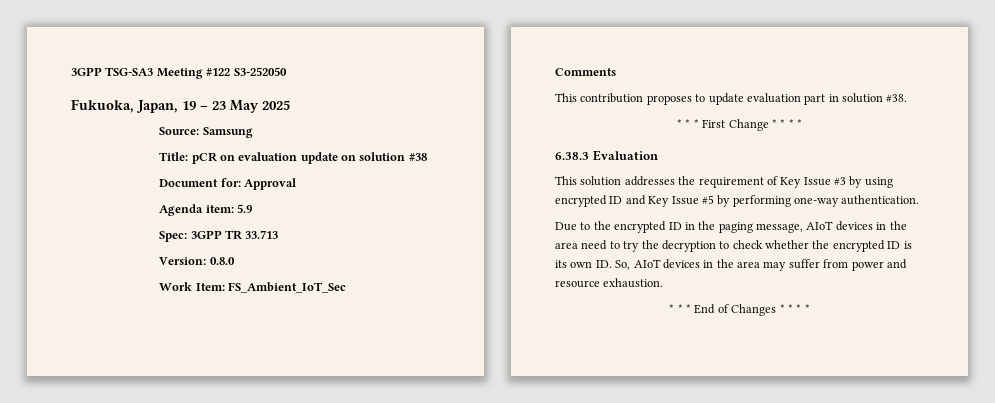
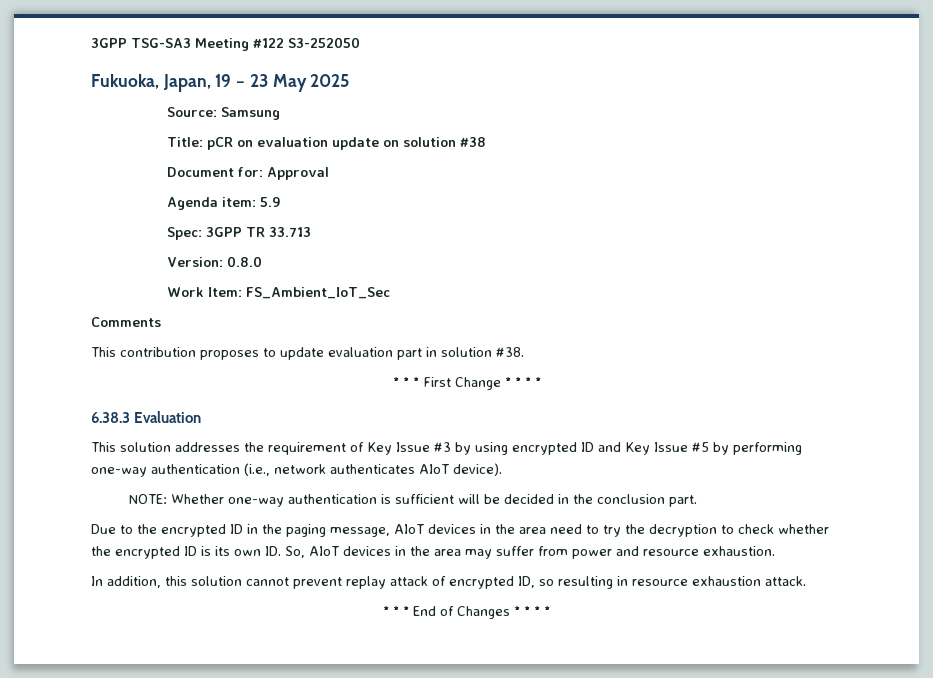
- This solution addresses the requirement of Key Issue #3 by using encrypted ID and Key Issue #5 by performing one-way authentication.
+ This solution addresses the requirement of Key Issue #3 by using encrypted ID and Key Issue #5 by performing one-way authentication (i.e., network authenticates AIoT device).
+ NOTE: Whether one-way authentication is sufficient will be decided in the conclusion part.
+ In addition, this solution cannot prevent replay attack of encrypted ID, so resulting in resource exhaustion attack.

